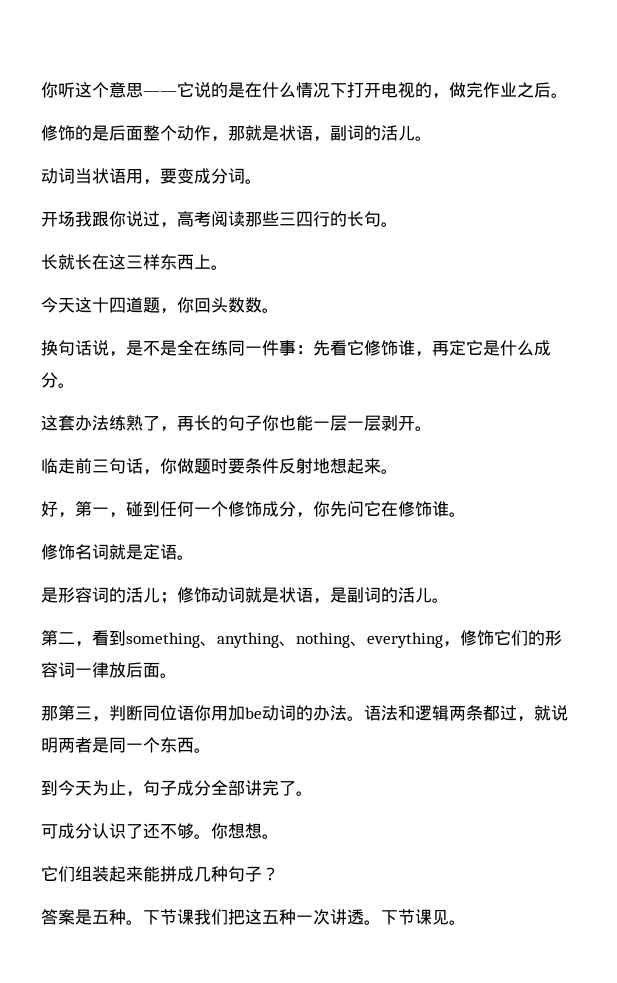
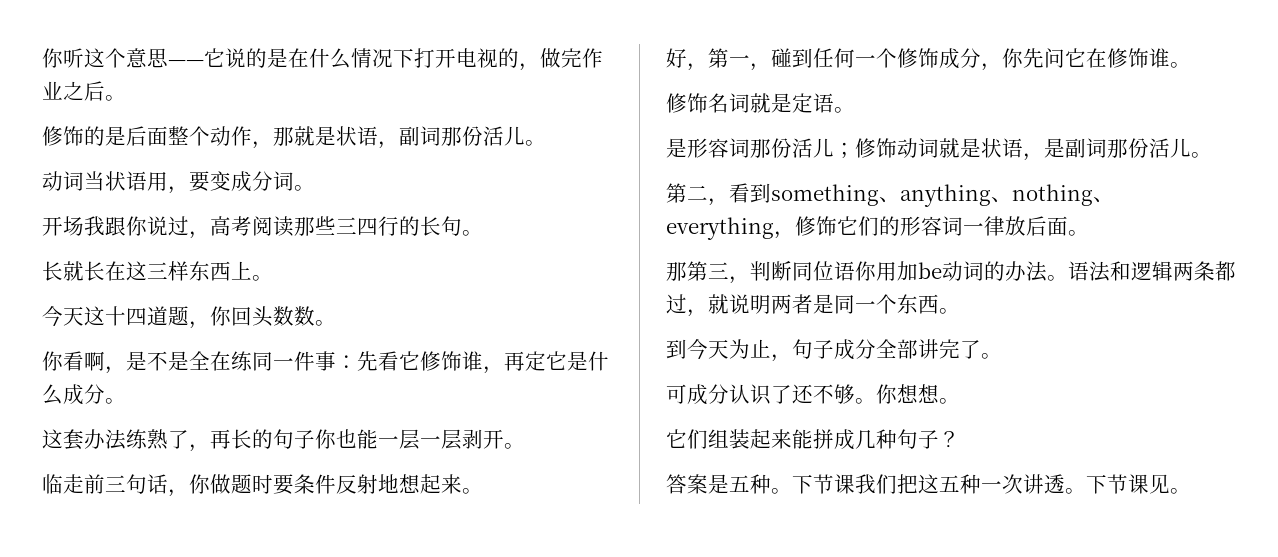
- 修饰的是后面整个动作，那就是状语，副词的活儿。
+ 修饰的是后面整个动作，那就是状语，副词那份活儿。
- 换句话说，是不是全在练同一件事：先看它修饰谁，再定它是什么成分。
+ 你看啊，是不是全在练同一件事：先看它修饰谁，再定它是什么成分。
- 是形容词的活儿；修饰动词就是状语，是副词的活儿。
+ 是形容词那份活儿；修饰动词就是状语，是副词那份活儿。

